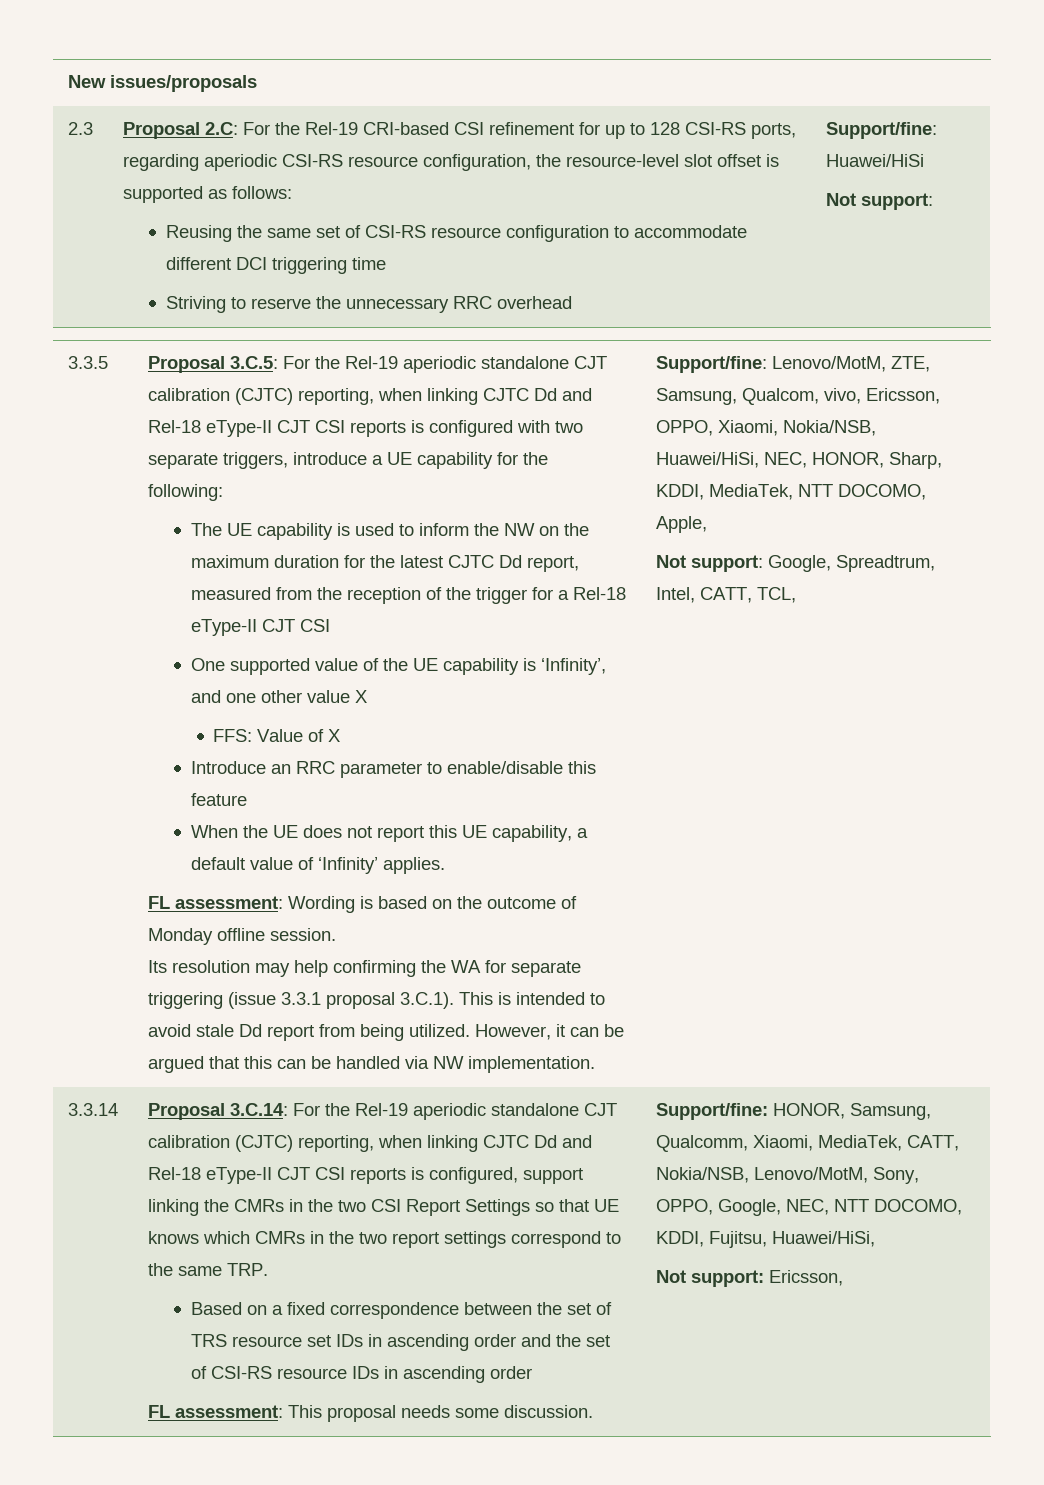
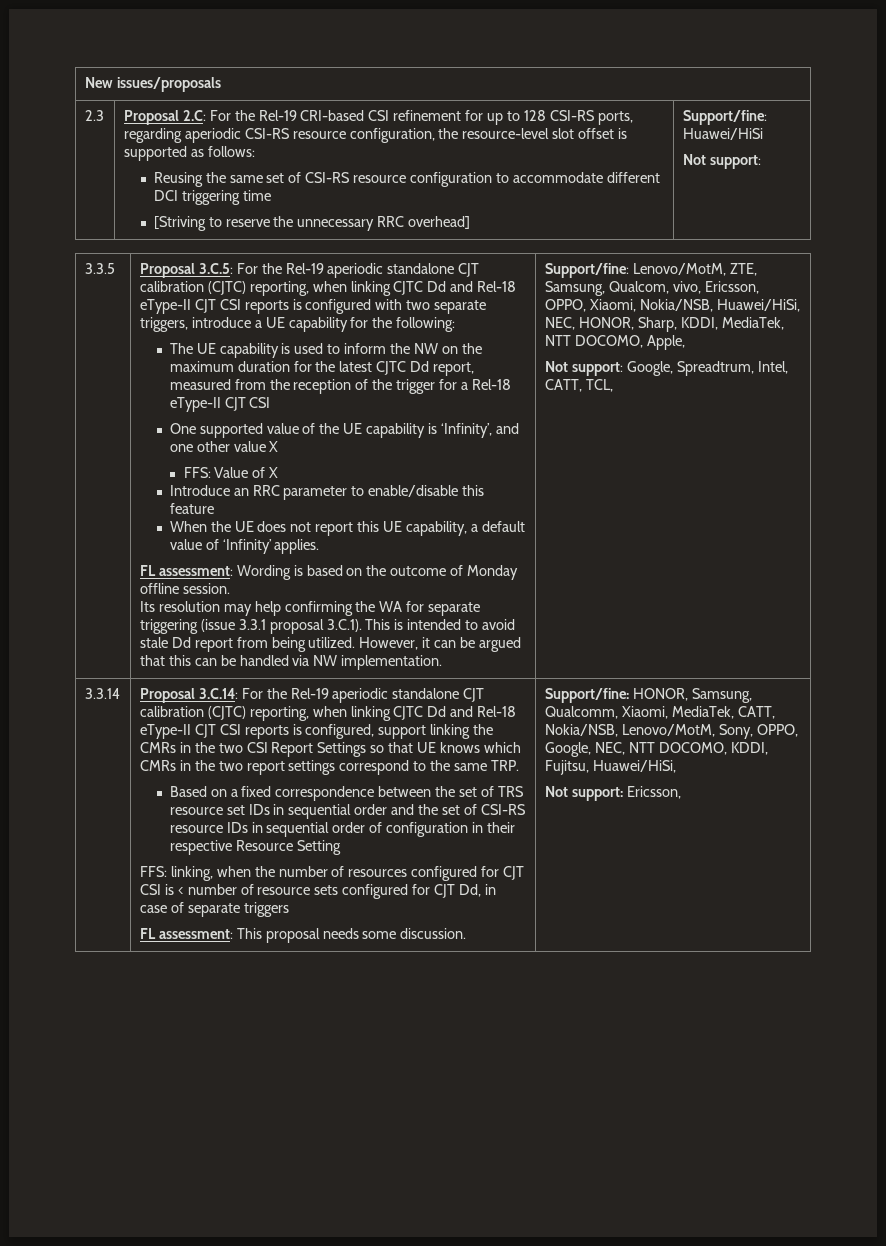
- Striving to reserve the unnecessary RRC overhead
+ [Striving to reserve the unnecessary RRC overhead]
- Based on a fixed correspondence between the set of TRS resource set IDs in ascending order and the set of CSI-RS resource IDs in ascending order
+ Based on a fixed correspondence between the set of TRS resource set IDs in sequential order and the set of CSI-RS resource IDs in sequential order of configuration in their respective Resource Setting
+ FFS: linking, when the number of resources configured for CJT CSI is < number of resource sets configured for CJT Dd, in case of separate triggers

